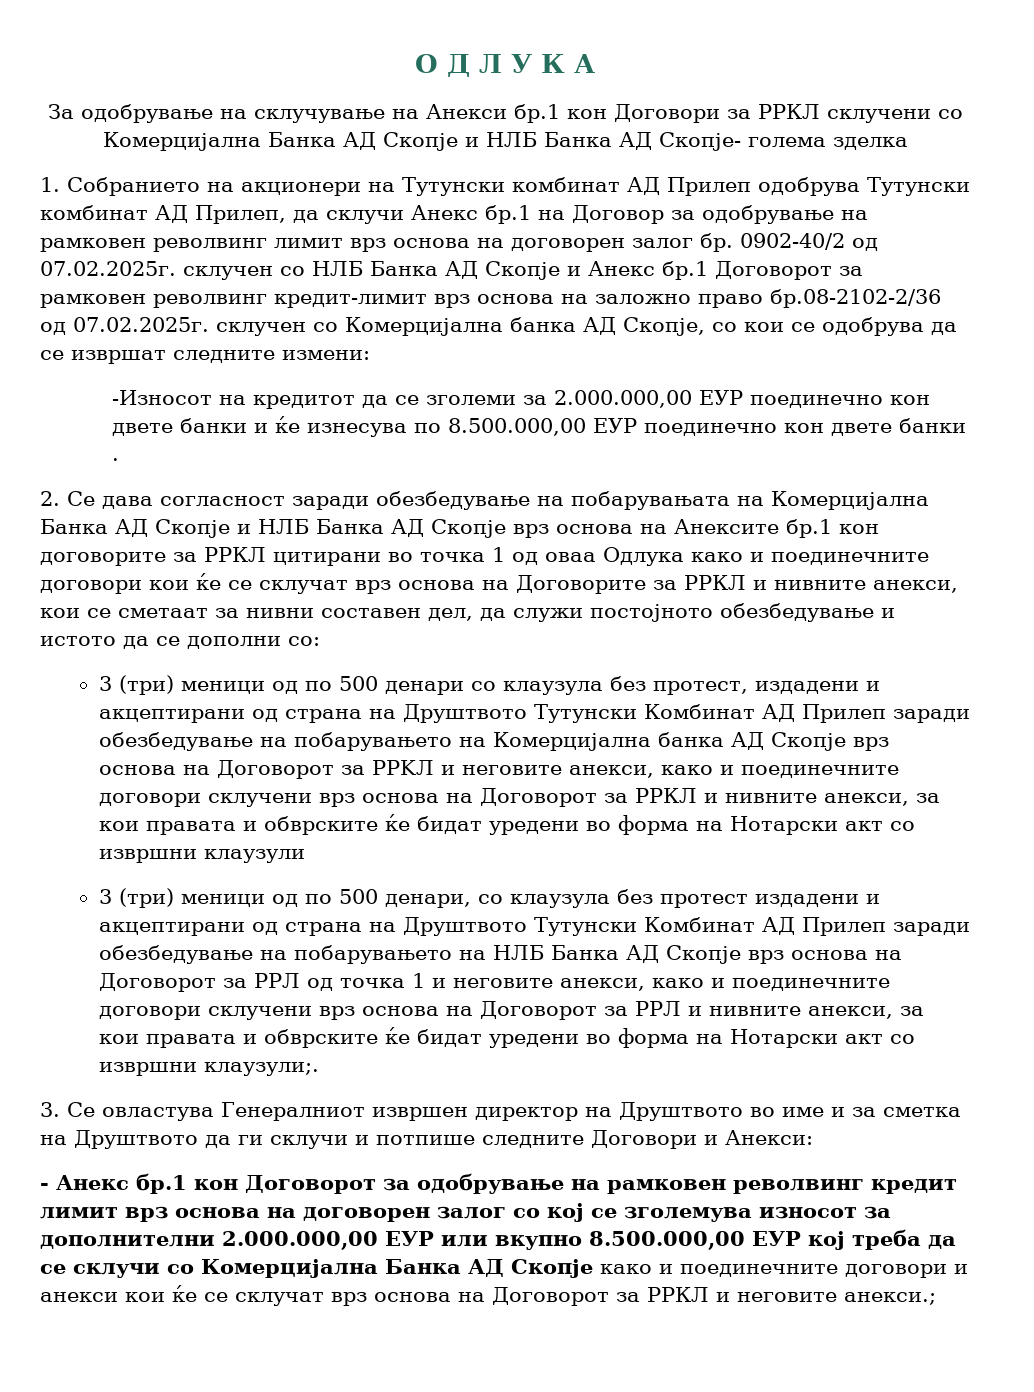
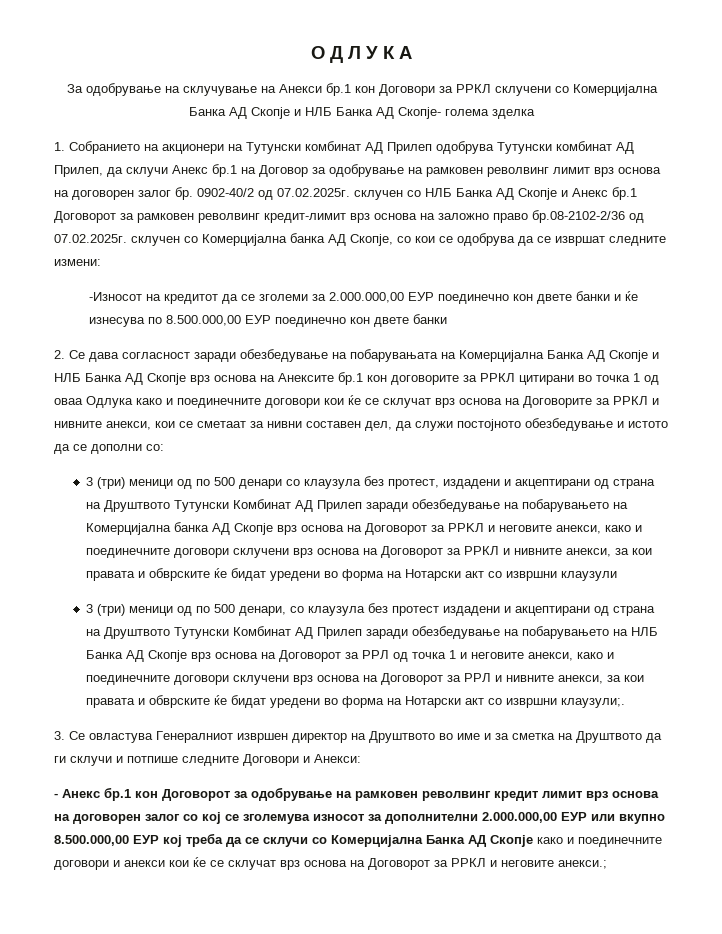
- -Износот на кредитот да се зголеми за 2.000.000,00 ЕУР поединечно кон двете банки и ќе изнесува по 8.500.000,00 ЕУР поединечно кон двете банки .
+ -Износот на кредитот да се зголеми за 2.000.000,00 ЕУР поединечно кон двете банки и ќе изнесува по 8.500.000,00 ЕУР поединечно кон двете банки

